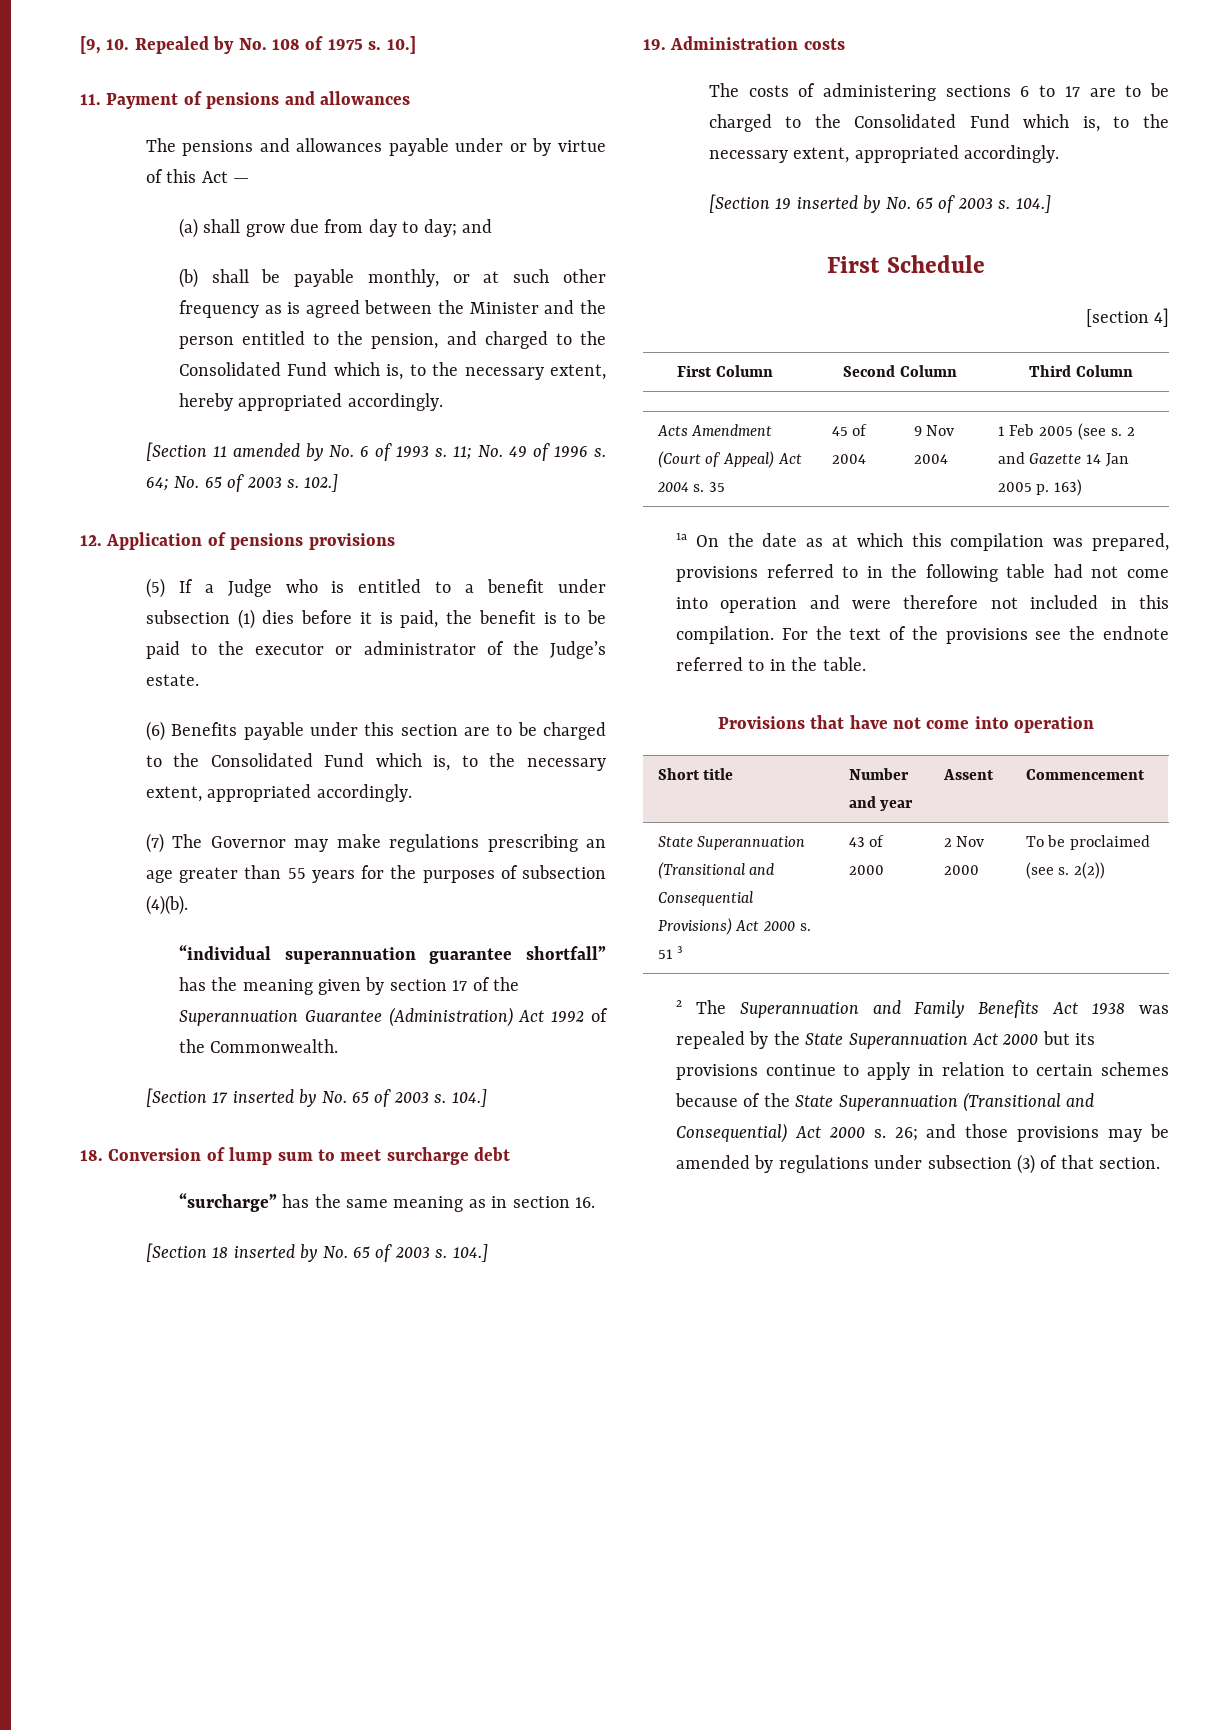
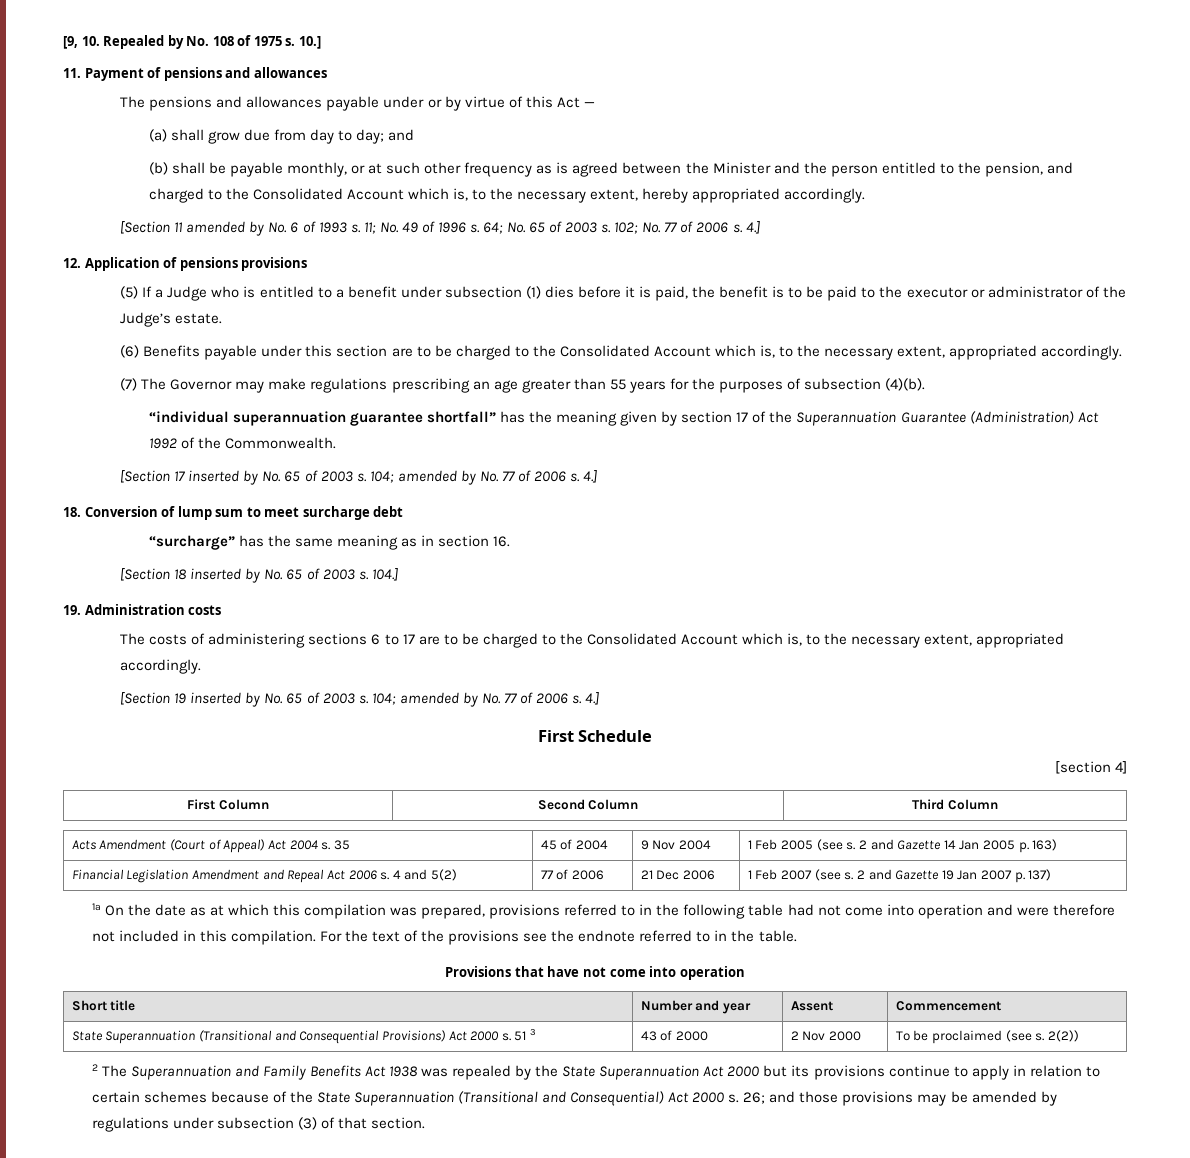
- (b) shall be payable monthly, or at such other frequency as is agreed between the Minister and the person entitled to the pension, and charged to the Consolidated Fund which is, to the necessary extent, hereby appropriated accordingly.
+ (b) shall be payable monthly, or at such other frequency as is agreed between the Minister and the person entitled to the pension, and charged to the Consolidated Account which is, to the necessary extent, hereby appropriated accordingly.
- 102.]
+ 102; No. 77 of 2006 s. 4.]
- (6) Benefits payable under this section are to be charged to the Consolidated Fund which is, to the necessary extent, appropriated accordingly.
+ (6) Benefits payable under this section are to be charged to the Consolidated Account which is, to the necessary extent, appropriated accordingly.
- [Section 17 inserted by No. 65 of 2003 s. 104.]
+ [Section 17 inserted by No. 65 of 2003 s. 104; amended by No. 77 of 2006 s. 4.]
- The costs of administering sections 6 to 17 are to be charged to the Consolidated Fund which is, to the necessary extent, appropriated accordingly.
+ The costs of administering sections 6 to 17 are to be charged to the Consolidated Account which is, to the necessary extent, appropriated accordingly.
- [Section 19 inserted by No. 65 of 2003 s. 104.]
+ [Section 19 inserted by No. 65 of 2003 s. 104; amended by No. 77 of 2006 s. 4.]
+ Financial Legislation Amendment and Repeal Act 2006 s. 4 and 5(2) | 77 of 2006 | 21 Dec 2006 | 1 Feb 2007 (see s. 2 and Gazette 19 Jan 2007 p. 137)

